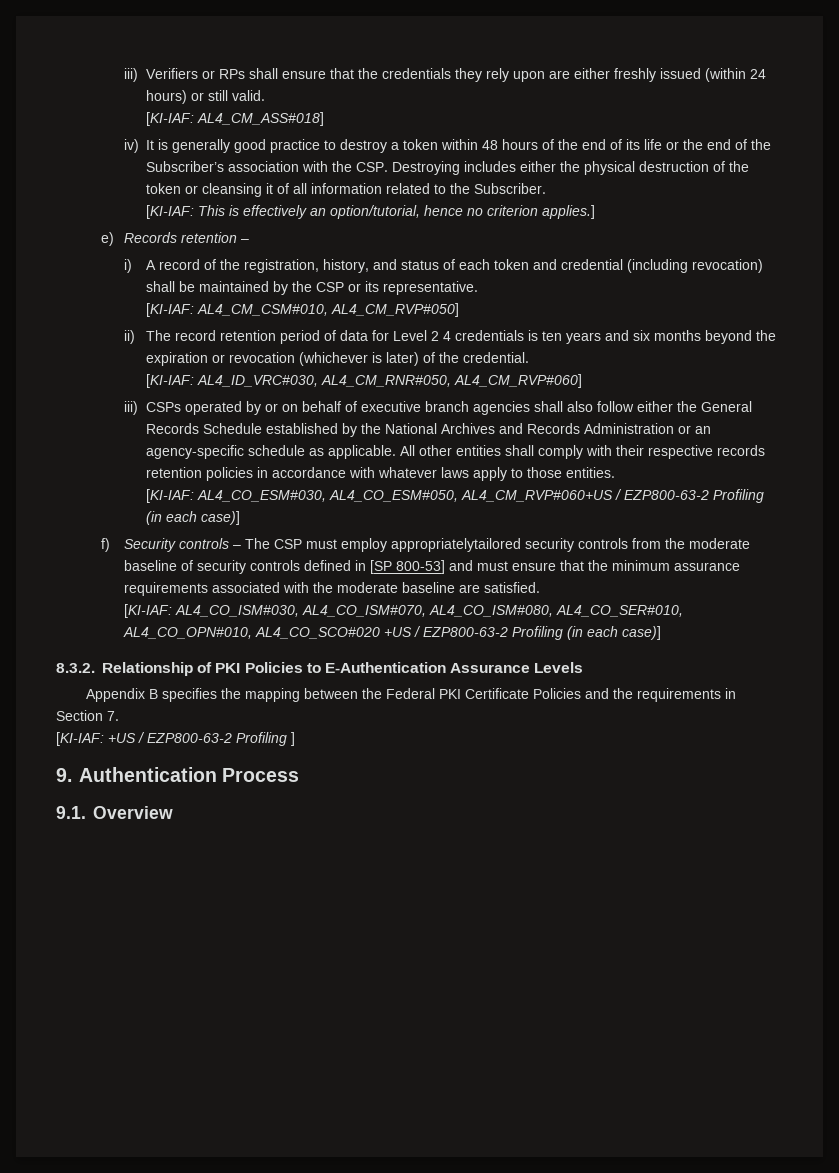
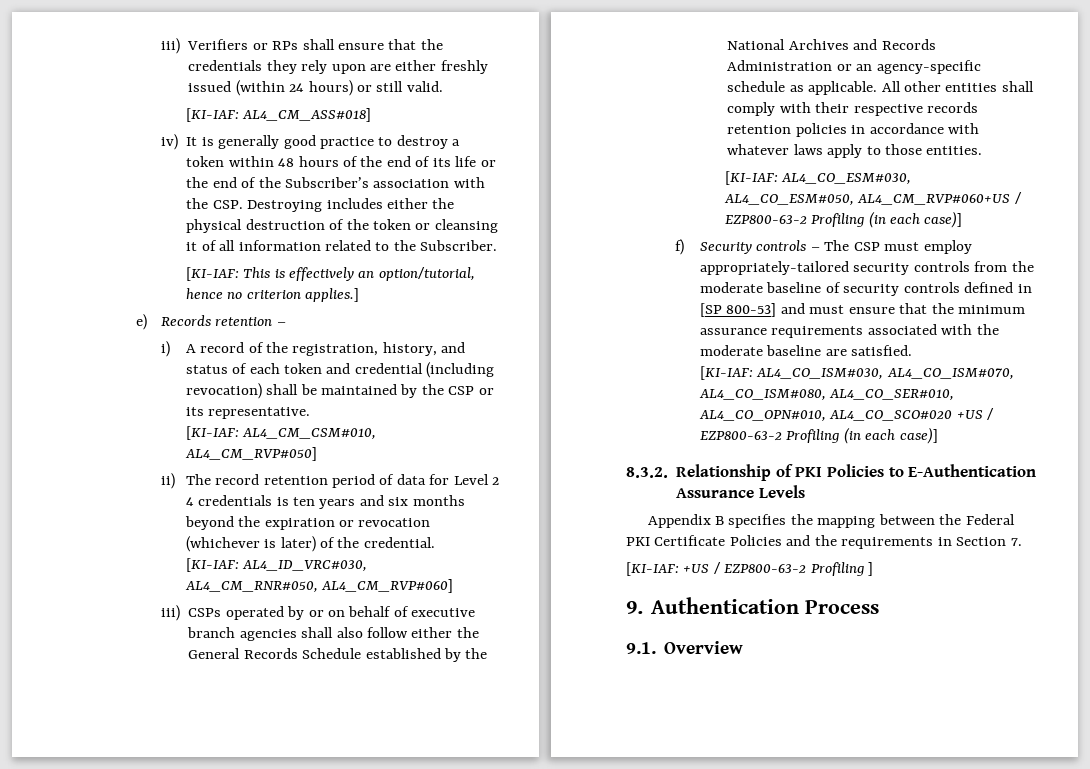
- f) Security controls – The CSP must employ appropriatelytailored security controls from the moderate baseline of security controls defined in [SP 800-53] and must ensure that the minimum assurance requirements associated with the moderate baseline are satisfied.
+ f) Security controls – The CSP must employ appropriately-tailored security controls from the moderate baseline of security controls defined in [SP 800-53] and must ensure that the minimum assurance requirements associated with the moderate baseline are satisfied.

